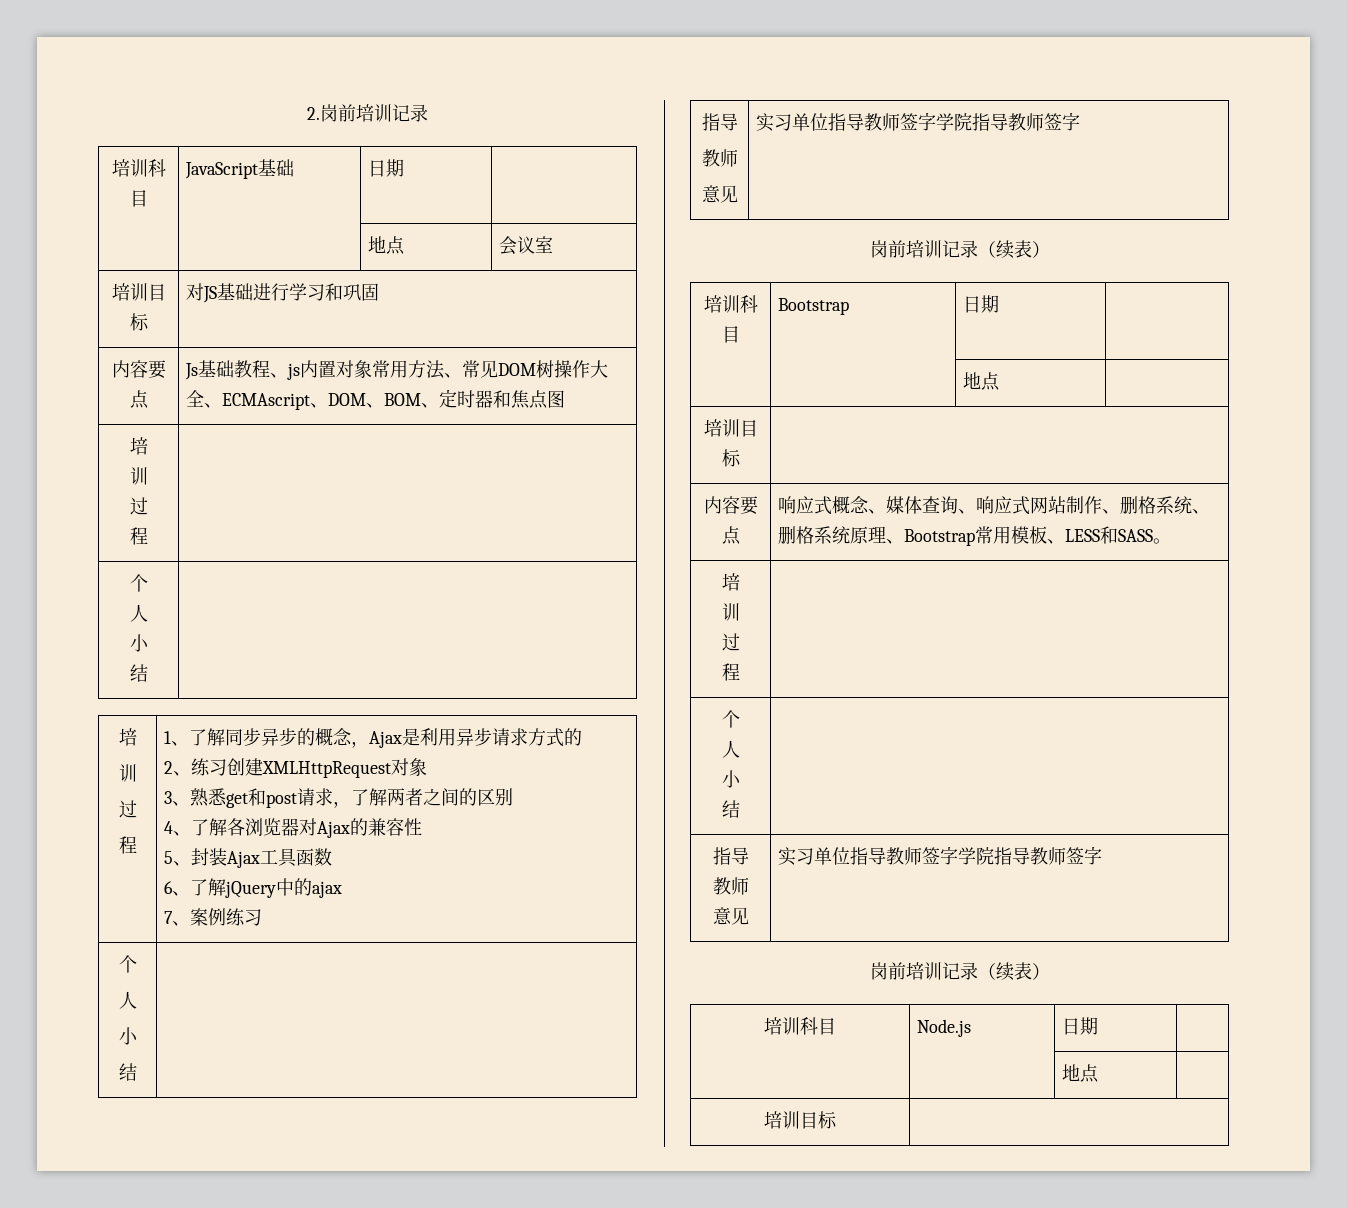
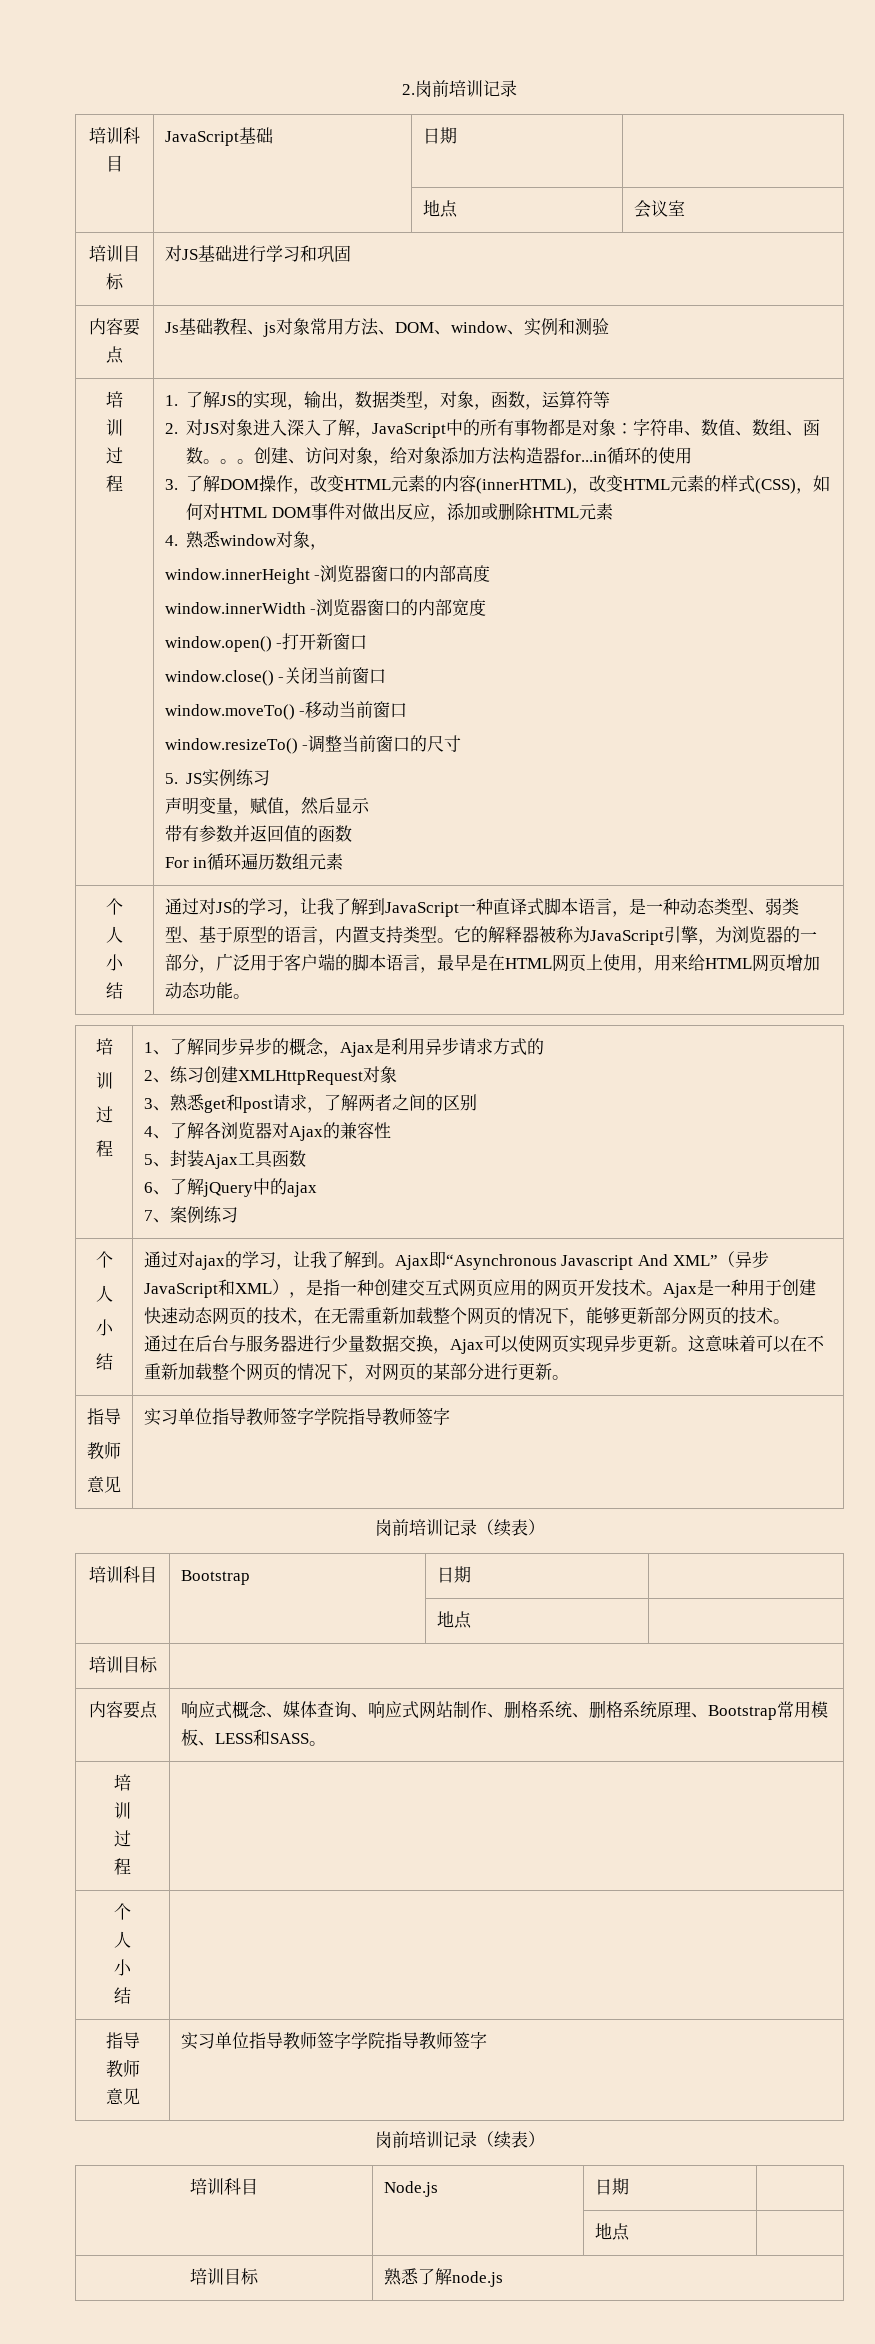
- 内容要点 | Js基础教程、js内置对象常用方法、常见DOM树操作大全、ECMAscript、DOM、BOM、定时器和焦点图
+ 内容要点 | Js基础教程、js对象常用方法、DOM、window、实例和测验
  培
  训
  过
- 程 |
+ 程 | 1.了解JS的实现，输出，数据类型，对象，函数，运算符等
+ 2.对JS对象进入深入了解，JavaScript中的所有事物都是对象：字符串、数值、数组、函数。。。创建、访问对象，给对象添加方法构造器for...in循环的使用
+ 3.了解DOM操作，改变HTML元素的内容(innerHTML)，改变HTML元素的样式(CSS)，如何对HTML DOM事件对做出反应，添加或删除HTML元素
+ 4.熟悉window对象，
+ window.innerHeight -浏览器窗口的内部高度
+ window.innerWidth -浏览器窗口的内部宽度
+ window.open() -打开新窗口
+ window.close() -关闭当前窗口
+ window.moveTo() -移动当前窗口
+ window.resizeTo() -调整当前窗口的尺寸
+ 5. JS实例练习
+ 声明变量，赋值，然后显示
+ 带有参数并返回值的函数
+ For in循环遍历数组元素
  个
  人
  小
- 结 |
+ 结 | 通过对JS的学习，让我了解到JavaScript一种直译式脚本语言，是一种动态类型、弱类型、基于原型的语言，内置支持类型。它的解释器被称为JavaScript引擎，为浏览器的一部分，广泛用于客户端的脚本语言，最早是在HTML网页上使用，用来给HTML网页增加动态功能。
+ 通过对ajax的学习，让我了解到。Ajax即“Asynchronous Javascript And XML”（异步JavaScript和XML），是指一种创建交互式网页应用的网页开发技术。Ajax是一种用于创建快速动态网页的技术，在无需重新加载整个网页的情况下，能够更新部分网页的技术。
+ 通过在后台与服务器进行少量数据交换，Ajax可以使网页实现异步更新。这意味着可以在不重新加载整个网页的情况下，对网页的某部分进行更新。
  培训科目 | Node.js | 日期 |
  | | 地点 |
- 培训目标 |
+ 培训目标 | 熟悉了解node.js

